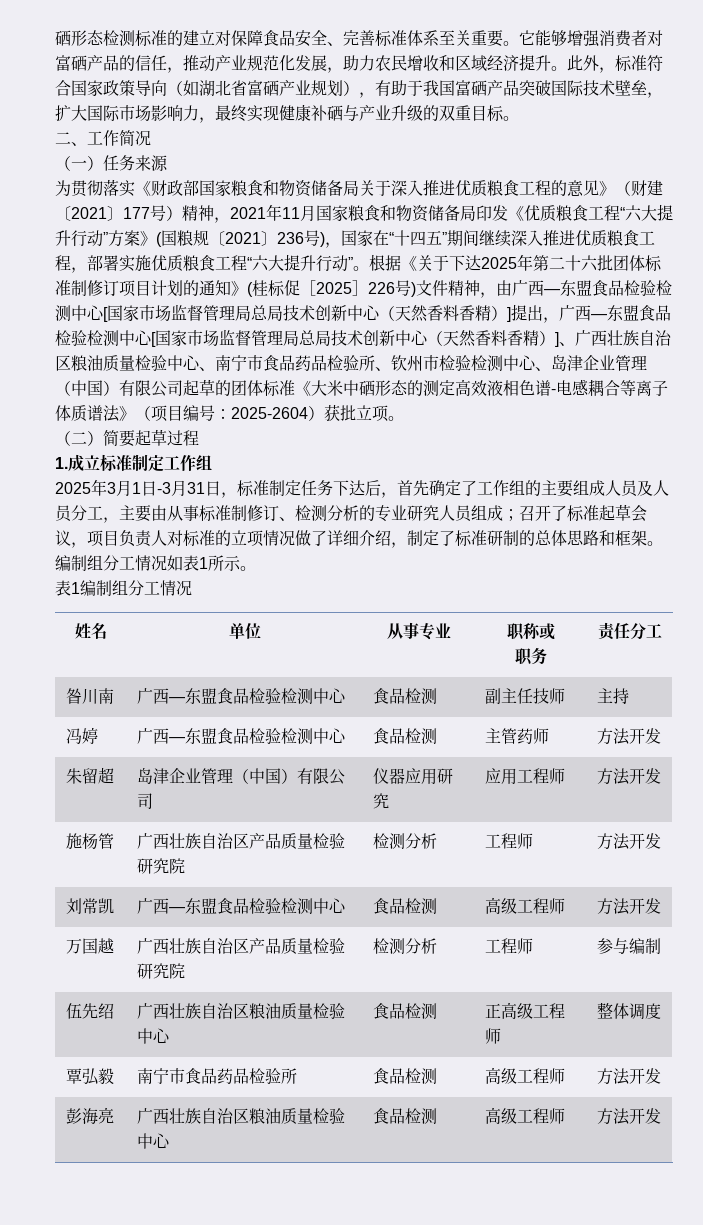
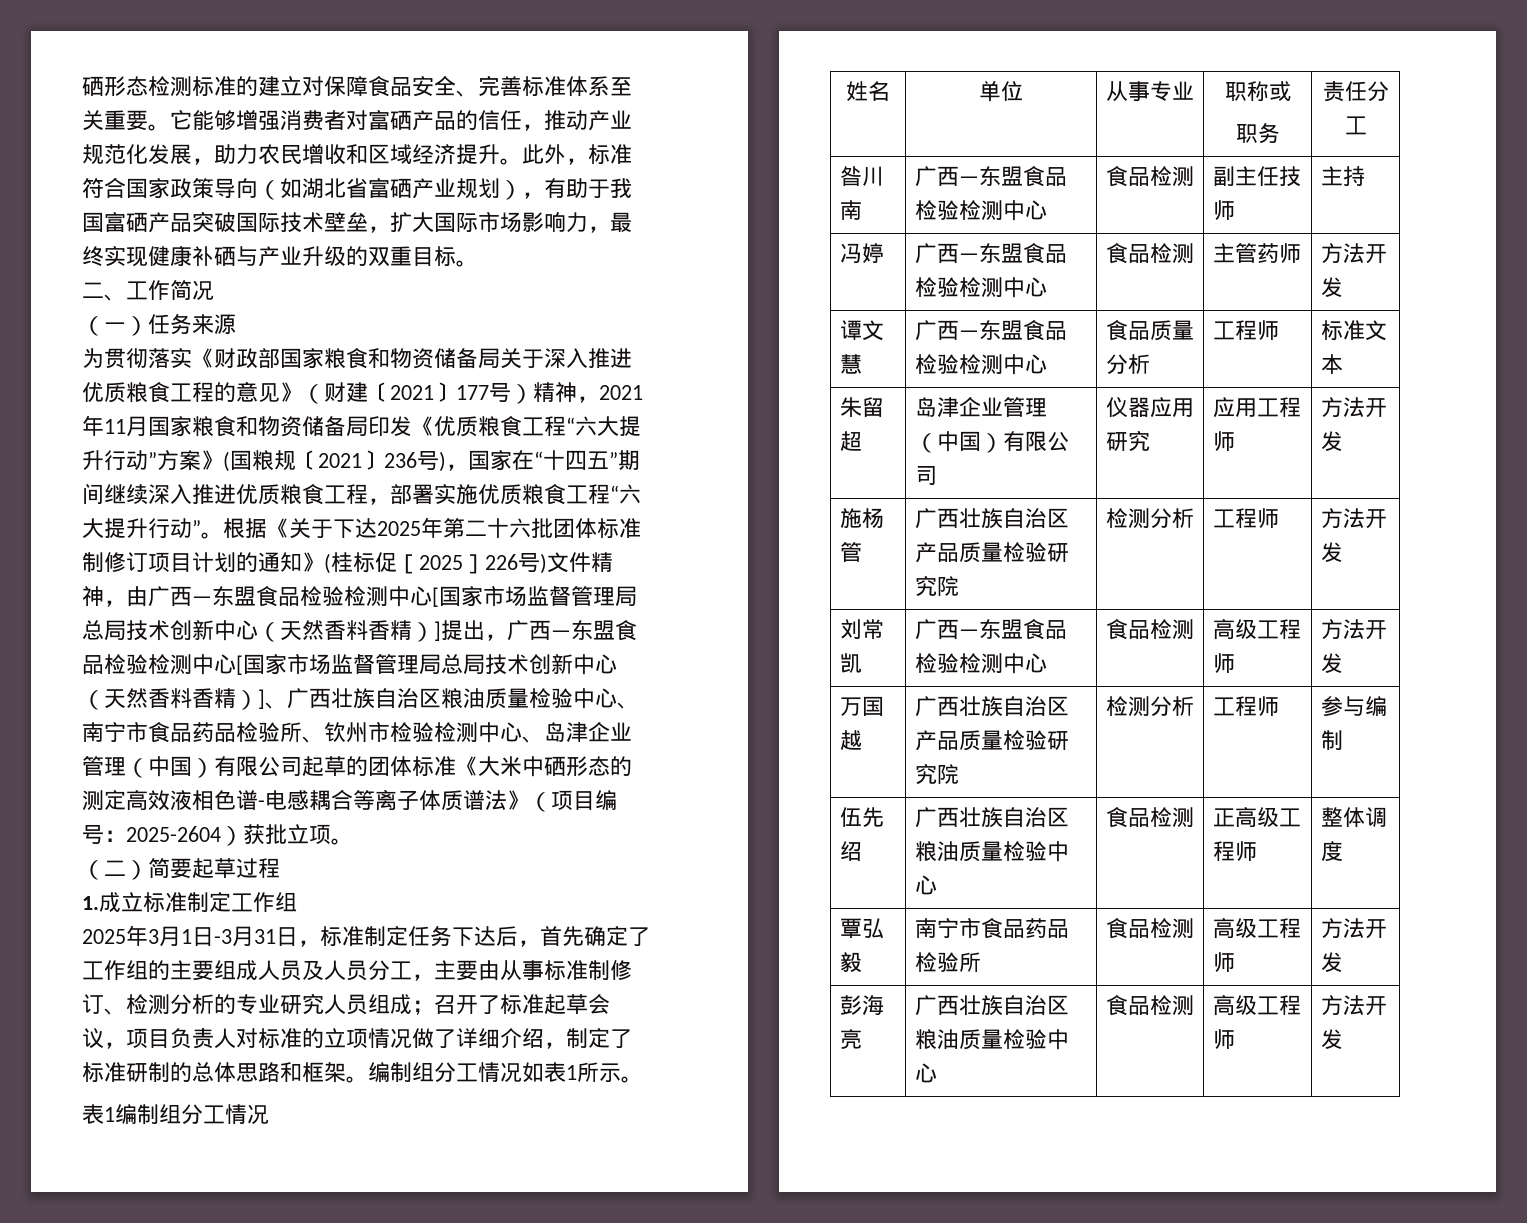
+ 谭文慧 | 广西—东盟食品检验检测中心 | 食品质量分析 | 工程师 | 标准文本

